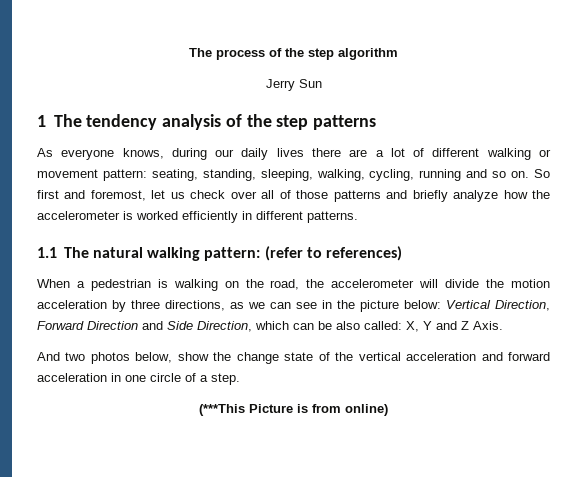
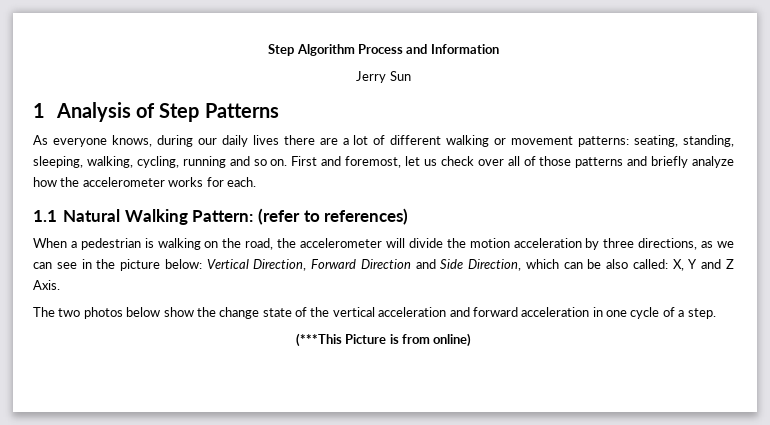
- The process of the step algorithm
+ Step Algorithm Process and Information
  Jerry Sun
- 1 The tendency analysis of the step patterns
+ 1 Analysis of Step Patterns
- As everyone knows, during our daily lives there are a lot of different walking or movement pattern: seating, standing, sleeping, walking, cycling, running and so on.
+ As everyone knows, during our daily lives there are a lot of different walking or movement patterns: seating, standing, sleeping, walking, cycling, running and so on.
- So first and foremost, let us check over all of those patterns and briefly analyze how the accelerometer is worked efficiently in different patterns.
- 1.1 The natural walking pattern: (refer to references)
+ First and foremost, let us check over all of those patterns and briefly analyze how the accelerometer works for each.
+ 1.1 Natural Walking Pattern: (refer to references)
- And two photos below, show the change state of the vertical acceleration and forward acceleration in one circle of a step.
+ The two photos below show the change state of the vertical acceleration and forward acceleration in one cycle of a step.

